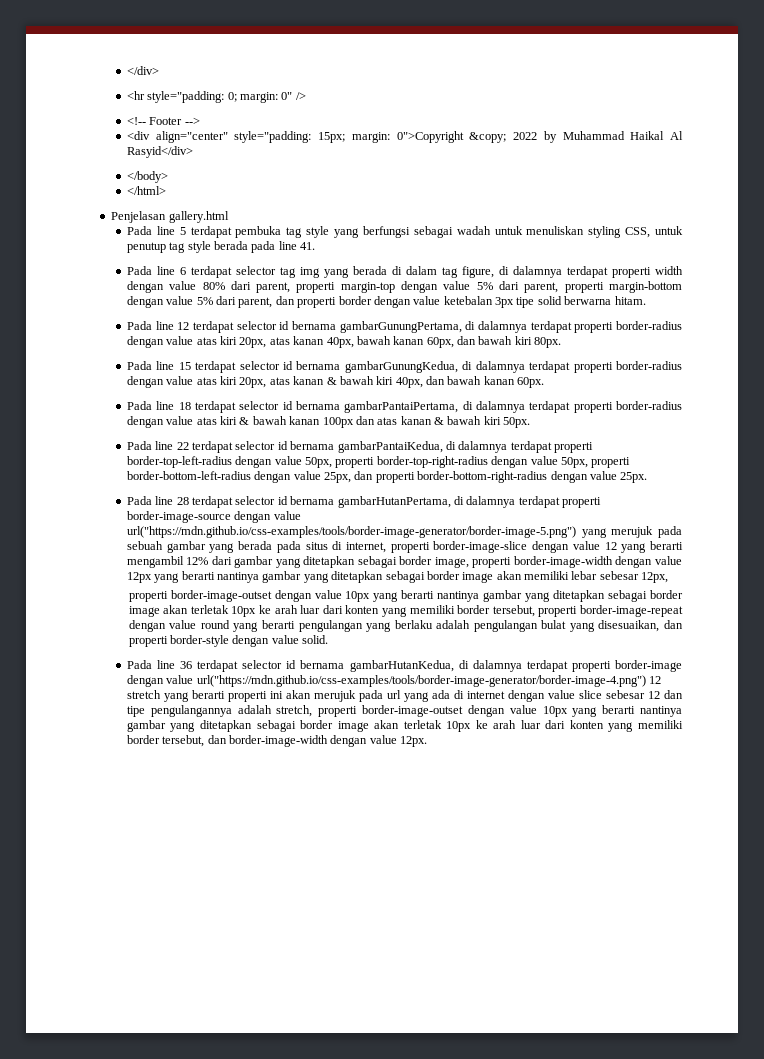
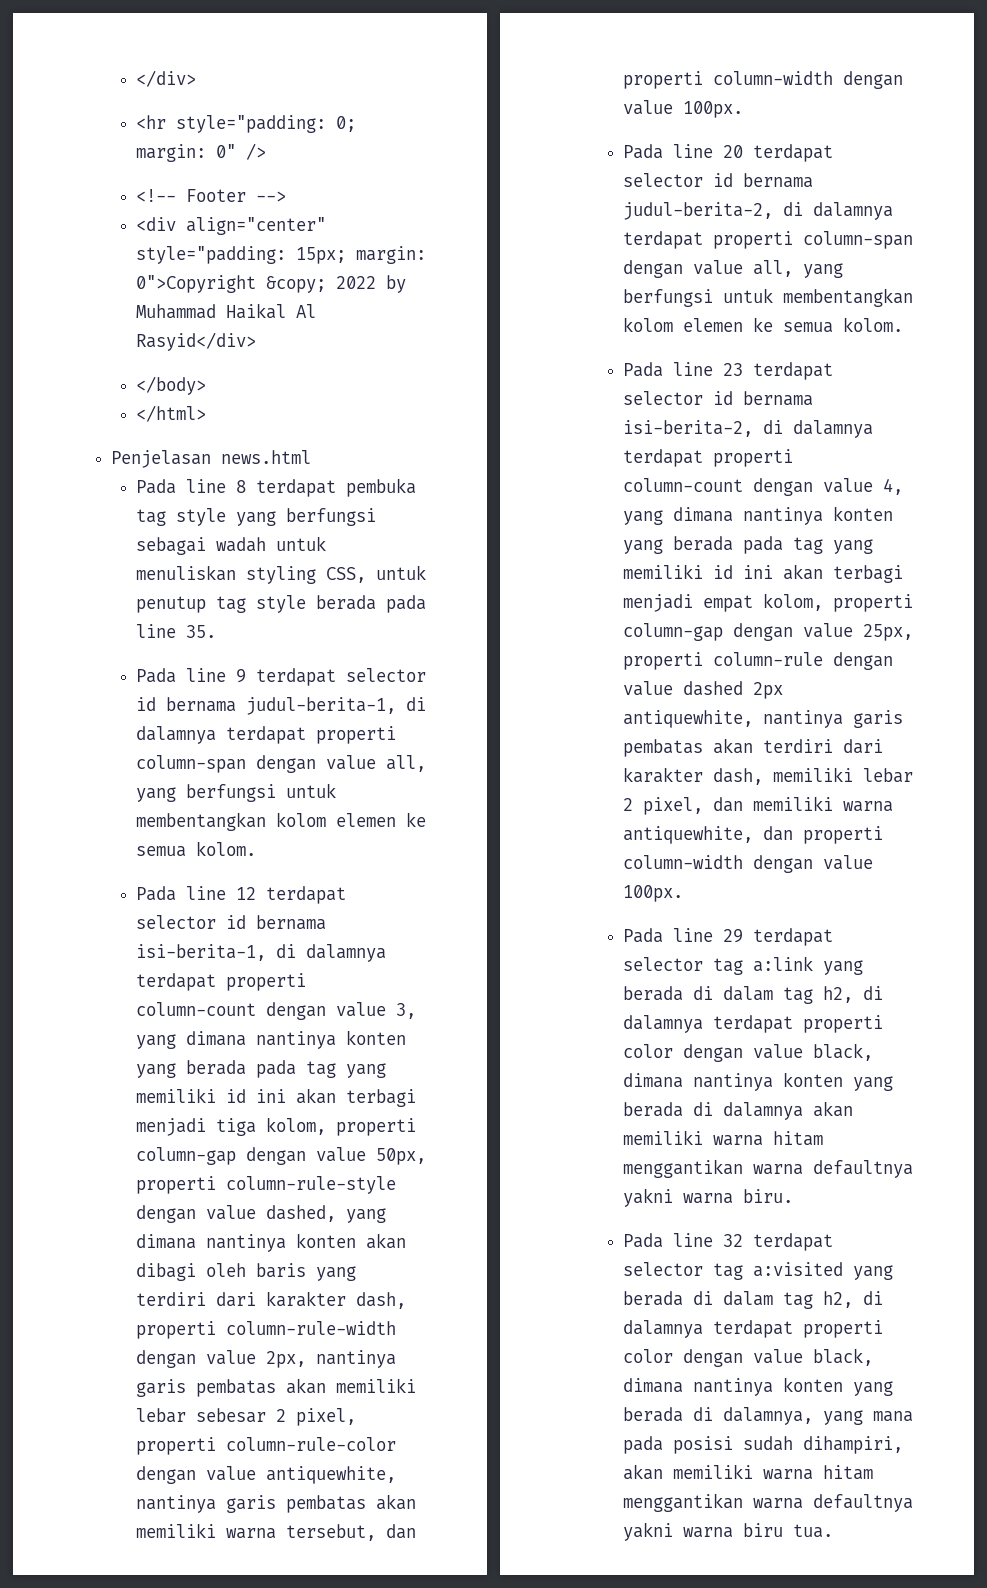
- Penjelasan gallery.html
- Pada line 5 terdapat pembuka tag style yang berfungsi sebagai wadah untuk menuliskan styling CSS, untuk penutup tag style berada pada line 41.
- Pada line 6 terdapat selector tag img yang berada di dalam tag figure, di dalamnya terdapat properti width dengan value 80% dari parent, properti margin-top dengan value 5% dari parent, properti margin-bottom dengan value 5% dari parent, dan properti border dengan value ketebalan 3px tipe solid berwarna hitam.
+ Penjelasan news.html
+ Pada line 8 terdapat pembuka tag style yang berfungsi sebagai wadah untuk menuliskan styling CSS, untuk penutup tag style berada pada line 35.
+ Pada line 9 terdapat selector id bernama judul-berita-1, di dalamnya terdapat properti column-span dengan value all, yang berfungsi untuk membentangkan kolom elemen ke semua kolom.
- Pada line 12 terdapat selector id bernama gambarGunungPertama, di dalamnya terdapat properti border-radius dengan value atas kiri 20px, atas kanan 40px, bawah kanan 60px, dan bawah kiri 80px.
- Pada line 15 terdapat selector id bernama gambarGunungKedua, di dalamnya terdapat properti border-radius dengan value atas kiri 20px, atas kanan & bawah kiri 40px, dan bawah kanan 60px.
- Pada line 18 terdapat selector id bernama gambarPantaiPertama, di dalamnya terdapat properti border-radius dengan value atas kiri & bawah kanan 100px dan atas kanan & bawah kiri 50px.
- Pada line 22 terdapat selector id bernama gambarPantaiKedua, di dalamnya terdapat properti border-top-left-radius dengan value 50px, properti border-top-right-radius dengan value 50px, properti border-bottom-left-radius dengan value 25px, dan properti border-bottom-right-radius dengan value 25px.
- Pada line 28 terdapat selector id bernama gambarHutanPertama, di dalamnya terdapat properti border-image-source dengan value url("https://mdn.github.io/css-examples/tools/border-image-generator/border-image-5.png") yang merujuk pada sebuah gambar yang berada pada situs di internet, properti border-image-slice dengan value 12 yang berarti mengambil 12% dari gambar yang ditetapkan sebagai border image, properti border-image-width dengan value 12px yang berarti nantinya gambar yang ditetapkan sebagai border image akan memiliki lebar sebesar 12px,
- properti border-image-outset dengan value 10px yang berarti nantinya gambar yang ditetapkan sebagai border image akan terletak 10px ke arah luar dari konten yang memiliki border tersebut, properti border-image-repeat dengan value round yang berarti pengulangan yang berlaku adalah pengulangan bulat yang disesuaikan, dan properti border-style dengan value solid.
- Pada line 36 terdapat selector id bernama gambarHutanKedua, di dalamnya terdapat properti border-image dengan value url("https://mdn.github.io/css-examples/tools/border-image-generator/border-image-4.png") 12 stretch yang berarti properti ini akan merujuk pada url yang ada di internet dengan value slice sebesar 12 dan tipe pengulangannya adalah stretch, properti border-image-outset dengan value 10px yang berarti nantinya gambar yang ditetapkan sebagai border image akan terletak 10px ke arah luar dari konten yang memiliki border tersebut, dan border-image-width dengan value 12px.
+ Pada line 12 terdapat selector id bernama isi-berita-1, di dalamnya terdapat properti column-count dengan value 3, yang dimana nantinya konten yang berada pada tag yang memiliki id ini akan terbagi menjadi tiga kolom, properti column-gap dengan value 50px, properti column-rule-style dengan value dashed, yang dimana nantinya konten akan dibagi oleh baris yang terdiri dari karakter dash, properti column-rule-width dengan value 2px, nantinya garis pembatas akan memiliki lebar sebesar 2 pixel, properti column-rule-color dengan value antiquewhite, nantinya garis pembatas akan memiliki warna tersebut, dan properti column-width dengan value 100px.
+ Pada line 20 terdapat selector id bernama judul-berita-2, di dalamnya terdapat properti column-span dengan value all, yang berfungsi untuk membentangkan kolom elemen ke semua kolom.
+ Pada line 23 terdapat selector id bernama isi-berita-2, di dalamnya terdapat properti column-count dengan value 4, yang dimana nantinya konten yang berada pada tag yang memiliki id ini akan terbagi menjadi empat kolom, properti column-gap dengan value 25px, properti column-rule dengan value dashed 2px antiquewhite, nantinya garis pembatas akan terdiri dari karakter dash, memiliki lebar 2 pixel, dan memiliki warna antiquewhite, dan properti column-width dengan value 100px.
+ Pada line 29 terdapat selector tag a:link yang berada di dalam tag h2, di dalamnya terdapat properti color dengan value black, dimana nantinya konten yang berada di dalamnya akan memiliki warna hitam menggantikan warna defaultnya yakni warna biru.
+ Pada line 32 terdapat selector tag a:visited yang berada di dalam tag h2, di dalamnya terdapat properti color dengan value black, dimana nantinya konten yang berada di dalamnya, yang mana pada posisi sudah dihampiri, akan memiliki warna hitam menggantikan warna defaultnya yakni warna biru tua.

